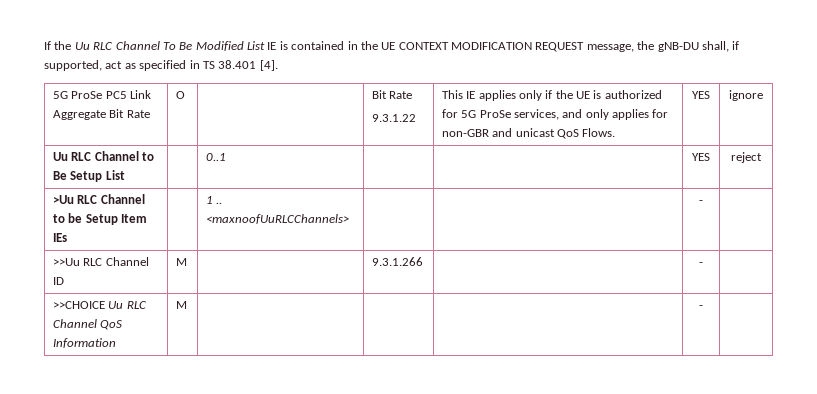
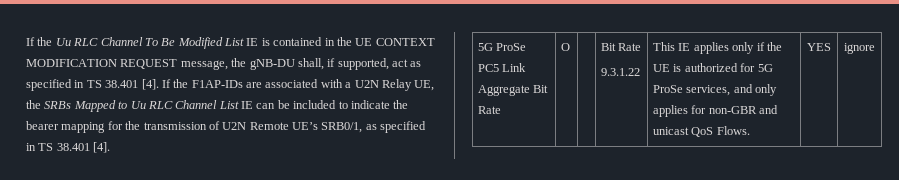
+ If the F1AP-IDs are associated with a U2N Relay UE, the SRBs Mapped to Uu RLC Channel List IE can be included to indicate the bearer mapping for the transmission of U2N Remote UE’s SRB0/1, as specified in TS 38.401 [4].
- Uu RLC Channel to Be Setup List | | 0..1 | | | YES | reject
- >Uu RLC Channel to be Setup Item IEs | | 1 .. <maxnoofUuRLCChannels> | | | - |
- >>Uu RLC Channel ID | M | | 9.3.1.266 | | - |
- >>CHOICE Uu RLC Channel QoS Information | M | | | | - |

